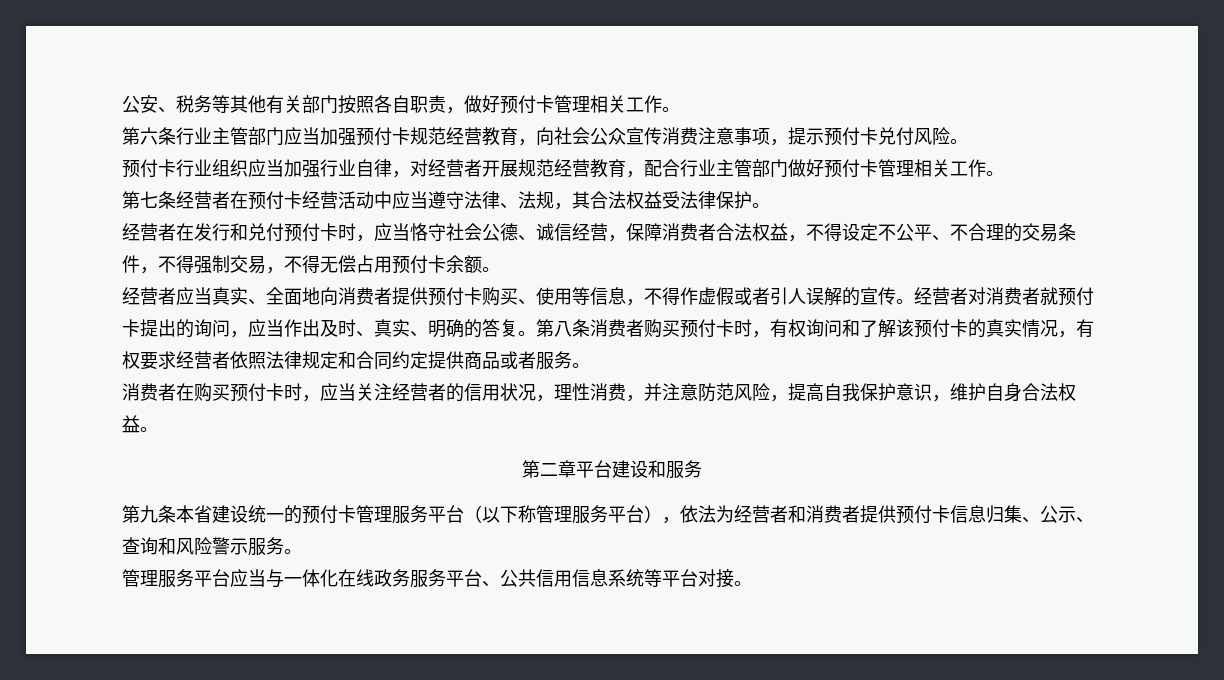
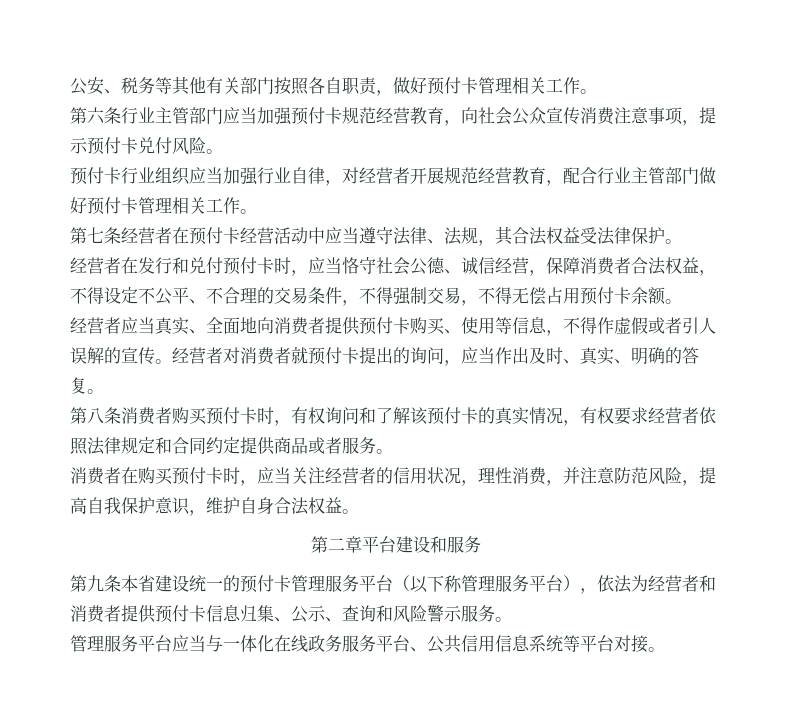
- 经营者对消费者就预付卡提出的询问，应当作出及时、真实、明确的答复。第八条消费者购买预付卡时，有权询问和了解该预付卡的真实情况，有权要求经营者依照法律规定和合同约定提供商品或者服务。
+ 经营者对消费者就预付卡提出的询问，应当作出及时、真实、明确的答复。
+ 第八条消费者购买预付卡时，有权询问和了解该预付卡的真实情况，有权要求经营者依照法律规定和合同约定提供商品或者服务。

